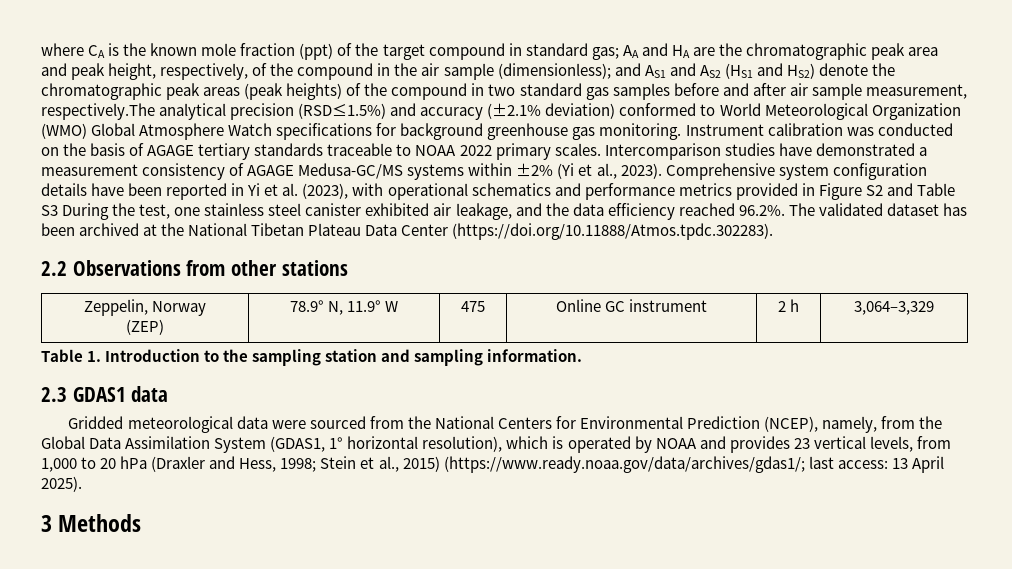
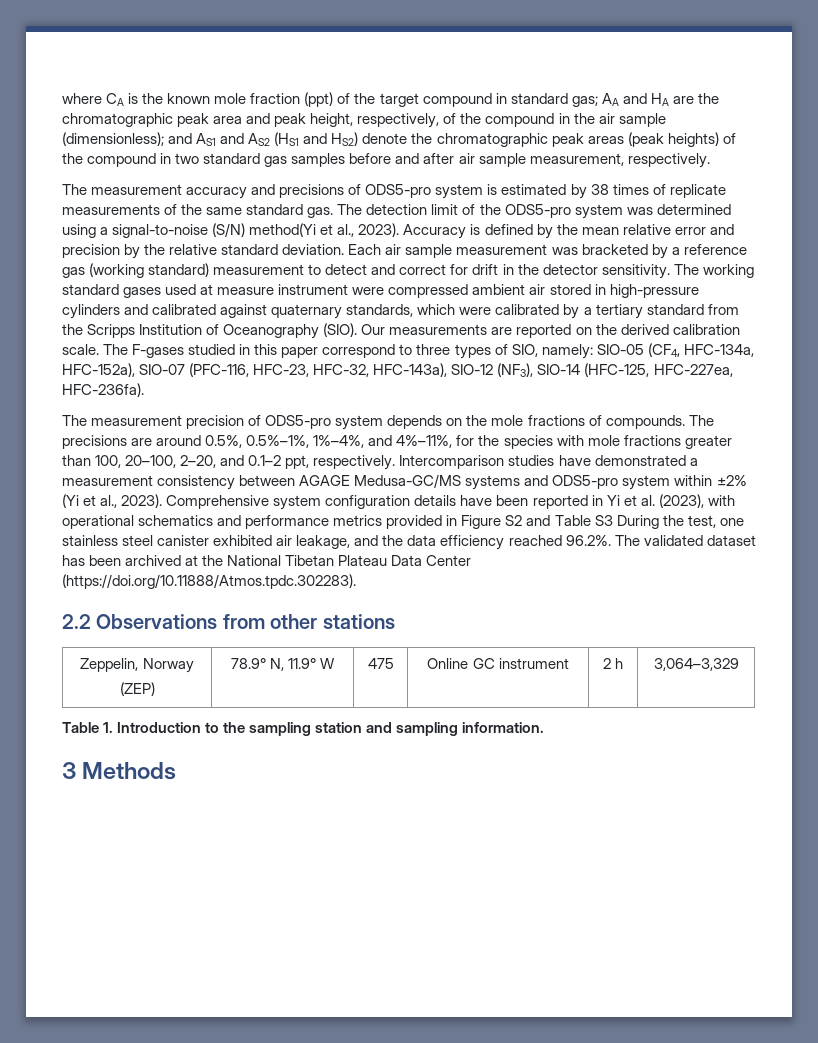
- and AS1 and AS2 (HS1 and HS2) denote the chromatographic peak areas (peak heights) of the compound in two standard gas samples before and after air sample measurement, respectively.The analytical precision (RSD≤1.5%) and accuracy (±2.1% deviation) conformed to World Meteorological Organization (WMO) Global Atmosphere Watch specifications for background greenhouse gas monitoring. Instrument calibration was conducted on the basis of AGAGE tertiary standards traceable to NOAA 2022 primary scales.
+ and AS1 and AS2 (HS1 and HS2) denote the chromatographic peak areas (peak heights) of the compound in two standard gas samples before and after air sample measurement, respectively.
+ The measurement accuracy and precisions of ODS5-pro system is estimated by 38 times of replicate measurements of the same standard gas. The detection limit of the ODS5-pro system was determined using a signal-to-noise (S/N) method(Yi et al., 2023). Accuracy is defined by the mean relative error and precision by the relative standard deviation. Each air sample measurement was bracketed by a reference gas (working standard) measurement to detect and correct for drift in the detector sensitivity. The working standard gases used at measure instrument were compressed ambient air stored in high-pressure cylinders and calibrated against quaternary standards, which were calibrated by a tertiary standard from the Scripps Institution of Oceanography (SIO). Our measurements are reported on the derived calibration scale. The F-gases studied in this paper correspond to three types of SIO, namely: SIO-05 (CF4, HFC-134a, HFC-152a), SIO-07 (PFC-116, HFC-23, HFC-32, HFC-143a), SIO-12 (NF3), SIO-14 (HFC-125, HFC-227ea, HFC-236fa).
+ The measurement precision of ODS5-pro system depends on the mole fractions of compounds. The precisions are around 0.5%, 0.5%–1%, 1%–4%, and 4%–11%, for the species with mole fractions greater than 100, 20–100, 2–20, and 0.1–2 ppt, respectively.
- Intercomparison studies have demonstrated a measurement consistency of AGAGE Medusa-GC/MS systems within ±2% (Yi et al., 2023).
+ Intercomparison studies have demonstrated a measurement consistency between AGAGE Medusa-GC/MS systems and ODS5-pro system within ±2% (Yi et al., 2023).
- 2.3 GDAS1 data
- Gridded meteorological data were sourced from the National Centers for Environmental Prediction (NCEP), namely, from the Global Data Assimilation System (GDAS1, 1° horizontal resolution), which is operated by NOAA and provides 23 vertical levels, from 1,000 to 20 hPa (Draxler and Hess, 1998; Stein et al., 2015) (https://www.ready.noaa.gov/data/archives/gdas1/; last access: 13 April 2025).

